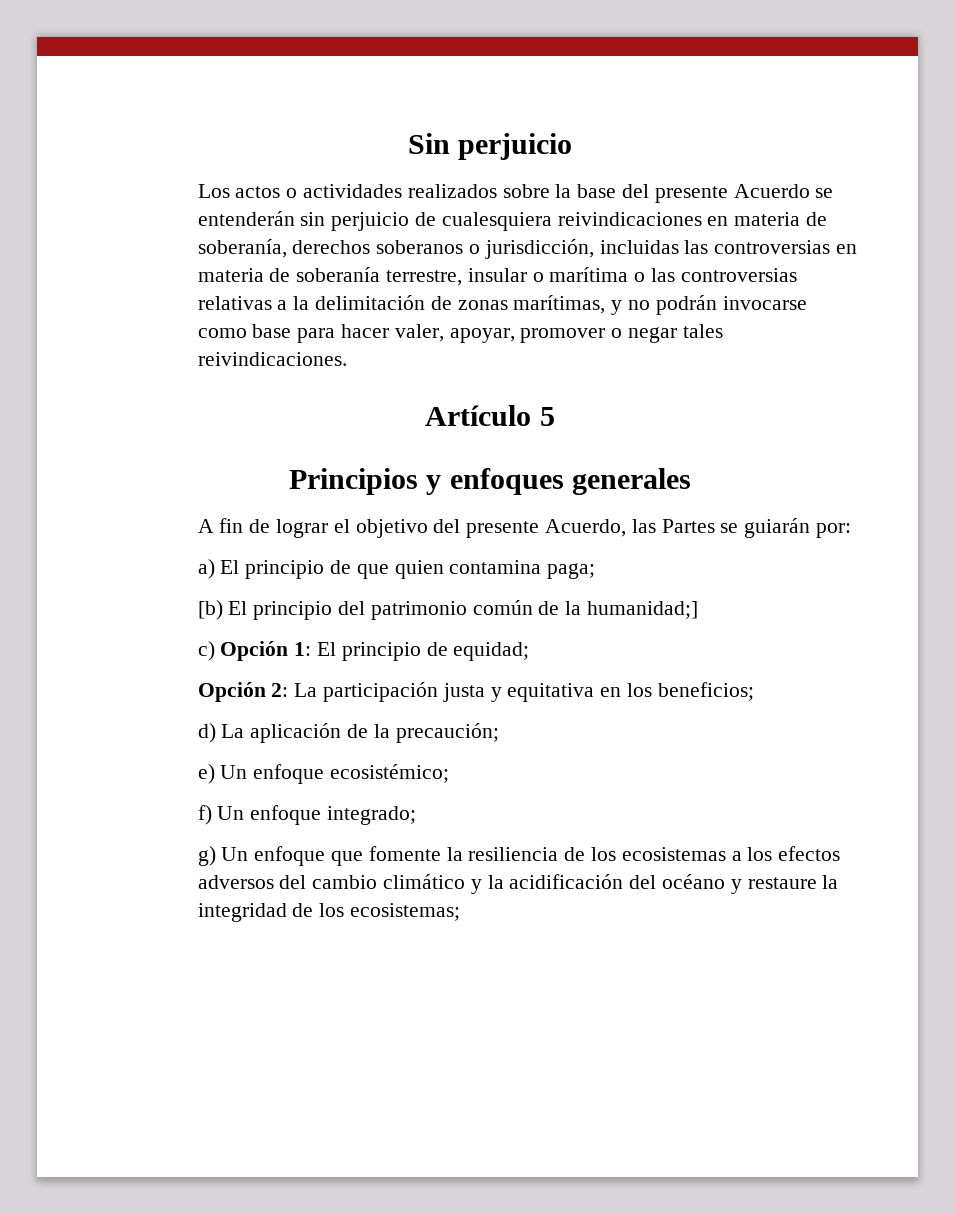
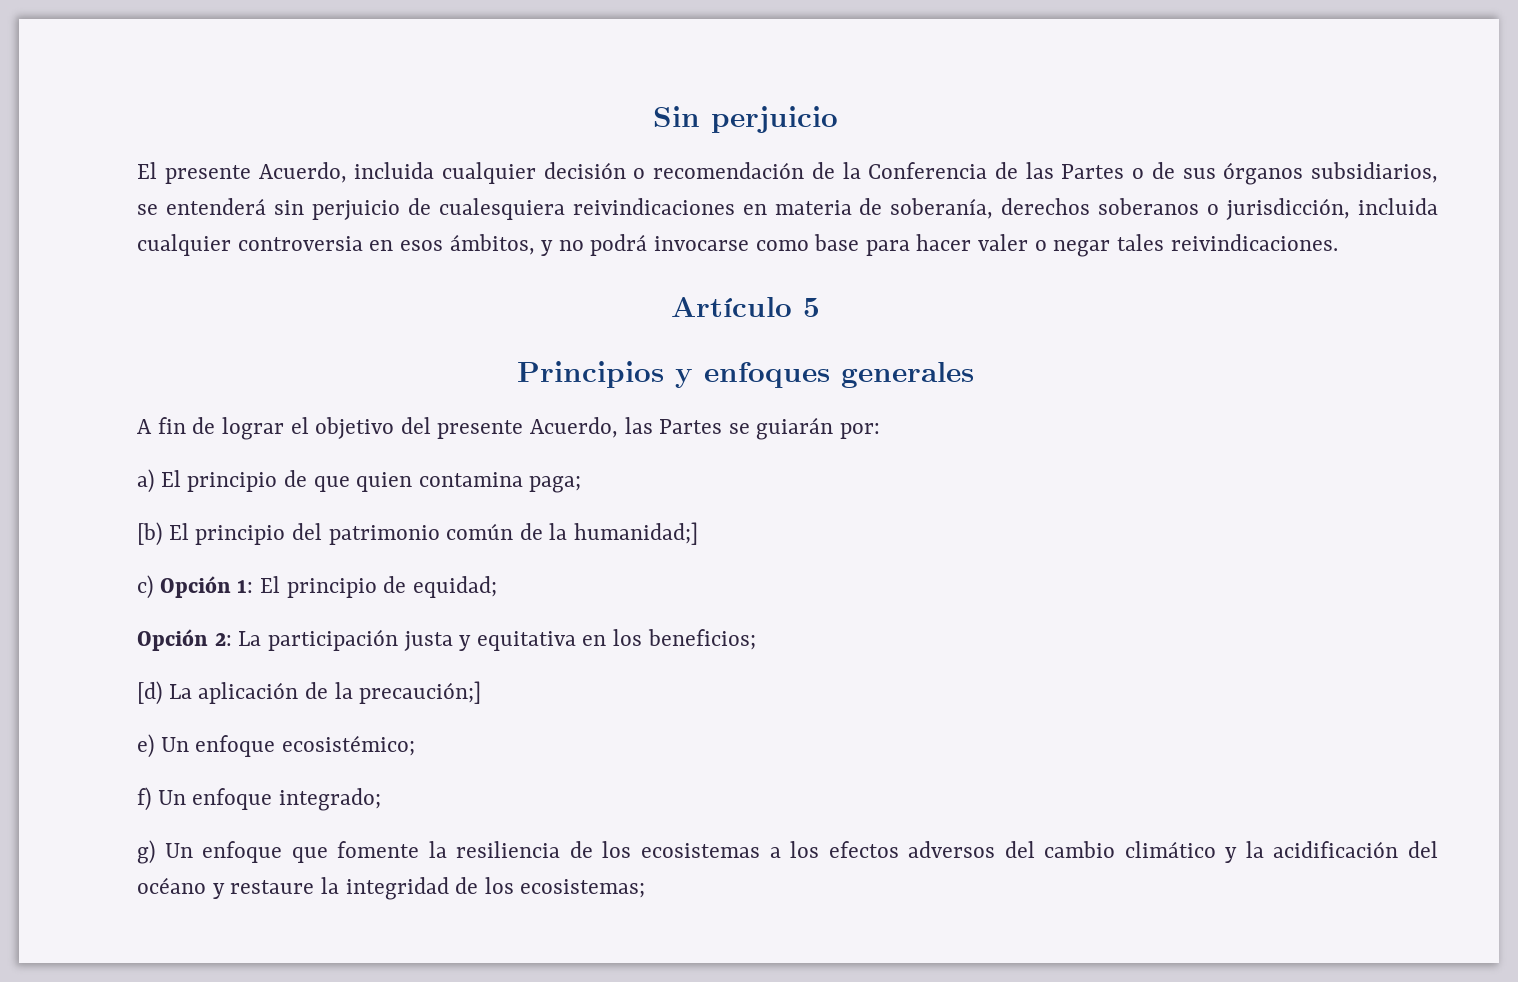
- Los actos o actividades realizados sobre la base del presente Acuerdo se entenderán sin perjuicio de cualesquiera reivindicaciones en materia de soberanía, derechos soberanos o jurisdicción, incluidas las controversias en materia de soberanía terrestre, insular o marítima o las controversias relativas a la delimitación de zonas marítimas, y no podrán invocarse como base para hacer valer, apoyar, promover o negar tales reivindicaciones.
+ El presente Acuerdo, incluida cualquier decisión o recomendación de la Conferencia de las Partes o de sus órganos subsidiarios, se entenderá sin perjuicio de cualesquiera reivindicaciones en materia de soberanía, derechos soberanos o jurisdicción, incluida cualquier controversia en esos ámbitos, y no podrá invocarse como base para hacer valer o negar tales reivindicaciones.
- d) La aplicación de la precaución;
+ [d) La aplicación de la precaución;]

